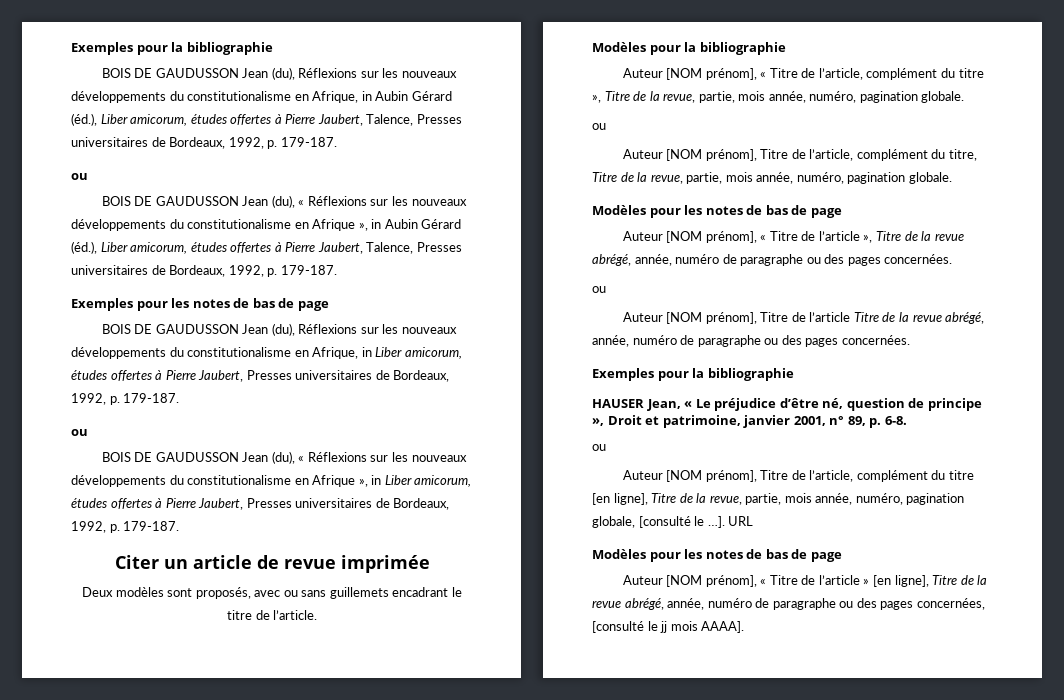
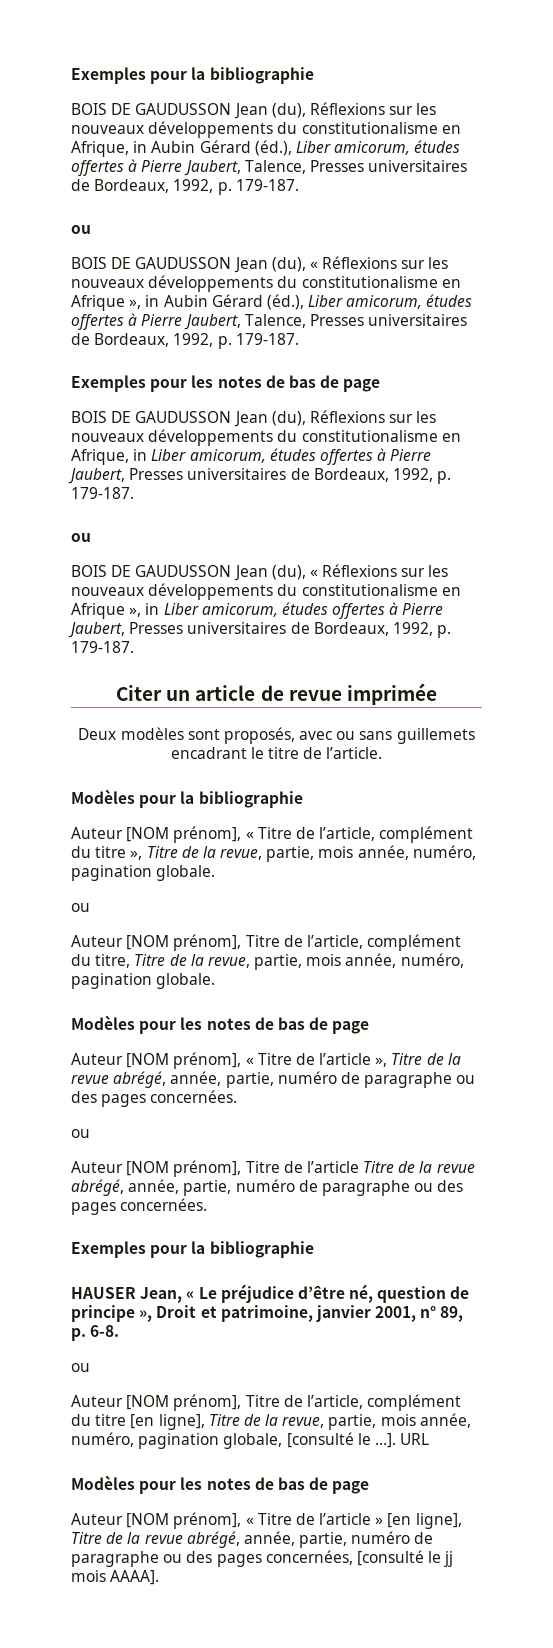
- Auteur [NOM prénom], « Titre de l’article », Titre de la revue abrégé, année, numéro de paragraphe ou des pages concernées.
+ Auteur [NOM prénom], « Titre de l’article », Titre de la revue abrégé, année, partie, numéro de paragraphe ou des pages concernées.
- Auteur [NOM prénom], Titre de l’article Titre de la revue abrégé, année, numéro de paragraphe ou des pages concernées.
+ Auteur [NOM prénom], Titre de l’article Titre de la revue abrégé, année, partie, numéro de paragraphe ou des pages concernées.
- Auteur [NOM prénom], « Titre de l’article » [en ligne], Titre de la revue abrégé, année, numéro de paragraphe ou des pages concernées, [consulté le jj mois AAAA].
+ Auteur [NOM prénom], « Titre de l’article » [en ligne], Titre de la revue abrégé, année, partie, numéro de paragraphe ou des pages concernées, [consulté le jj mois AAAA].

